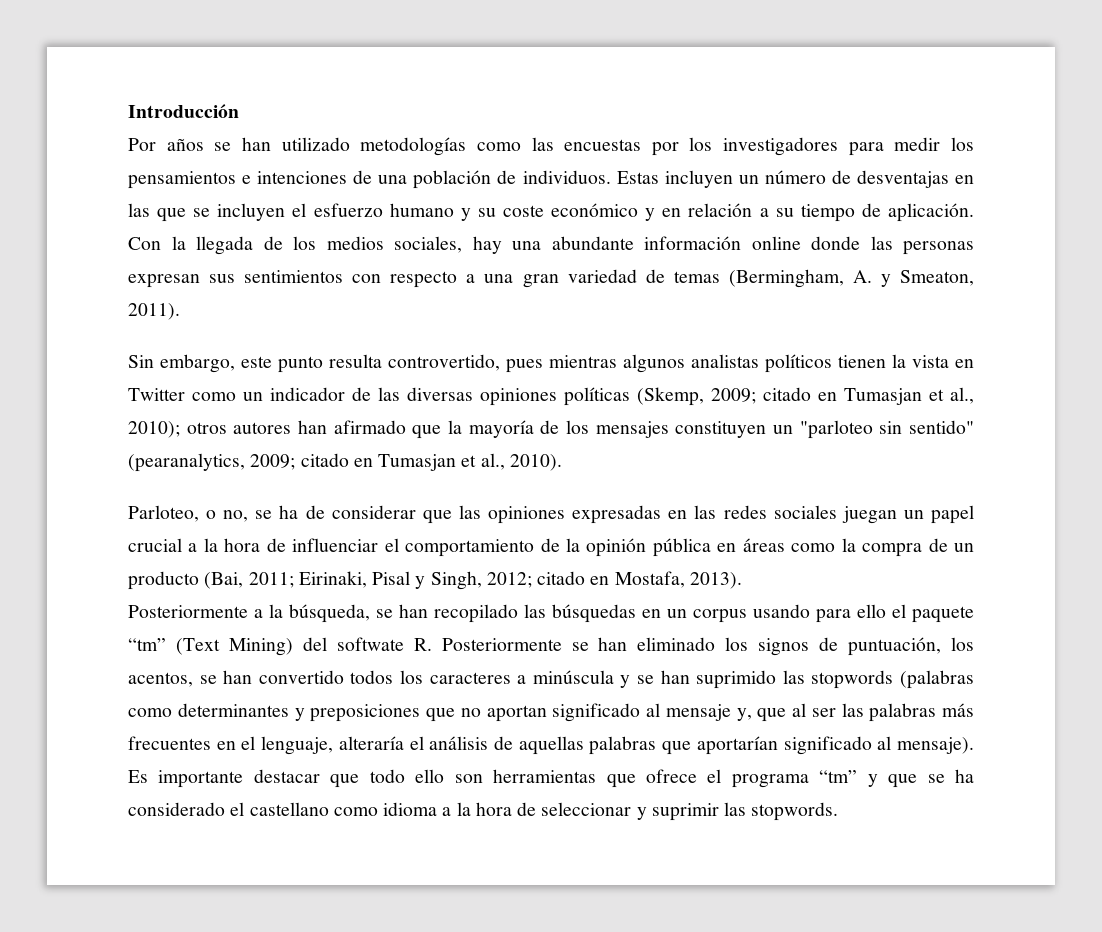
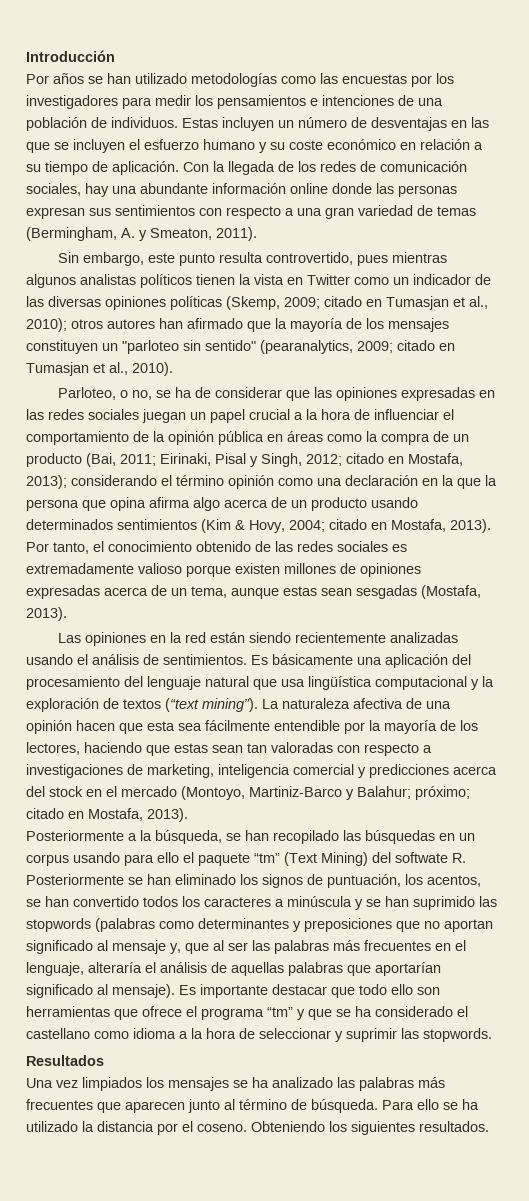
- Estas incluyen un número de desventajas en las que se incluyen el esfuerzo humano y su coste económico y en relación a su tiempo de aplicación.
+ Estas incluyen un número de desventajas en las que se incluyen el esfuerzo humano y su coste económico en relación a su tiempo de aplicación.
- Con la llegada de los medios sociales, hay una abundante información online donde las personas expresan sus sentimientos con respecto a una gran variedad de temas (Bermingham, A. y Smeaton, 2011).
+ Con la llegada de los redes de comunicación sociales, hay una abundante información online donde las personas expresan sus sentimientos con respecto a una gran variedad de temas (Bermingham, A. y Smeaton, 2011).
- Parloteo, o no, se ha de considerar que las opiniones expresadas en las redes sociales juegan un papel crucial a la hora de influenciar el comportamiento de la opinión pública en áreas como la compra de un producto (Bai, 2011; Eirinaki, Pisal y Singh, 2012; citado en Mostafa, 2013).
+ Parloteo, o no, se ha de considerar que las opiniones expresadas en las redes sociales juegan un papel crucial a la hora de influenciar el comportamiento de la opinión pública en áreas como la compra de un producto (Bai, 2011; Eirinaki, Pisal y Singh, 2012; citado en Mostafa, 2013); considerando el término opinión como una declaración en la que la persona que opina afirma algo acerca de un producto usando determinados sentimientos (Kim & Hovy, 2004; citado en Mostafa, 2013). Por tanto, el conocimiento obtenido de las redes sociales es extremadamente valioso porque existen millones de opiniones expresadas acerca de un tema, aunque estas sean sesgadas (Mostafa, 2013).
+ Las opiniones en la red están siendo recientemente analizadas usando el análisis de sentimientos. Es básicamente una aplicación del procesamiento del lenguaje natural que usa lingüística computacional y la exploración de textos (“text mining”). La naturaleza afectiva de una opinión hacen que esta sea fácilmente entendible por la mayoría de los lectores, haciendo que estas sean tan valoradas con respecto a investigaciones de marketing, inteligencia comercial y predicciones acerca del stock en el mercado (Montoyo, Martiniz-Barco y Balahur; próximo; citado en Mostafa, 2013).
+ Resultados
+ Una vez limpiados los mensajes se ha analizado las palabras más frecuentes que aparecen junto al término de búsqueda. Para ello se ha utilizado la distancia por el coseno. Obteniendo los siguientes resultados.

